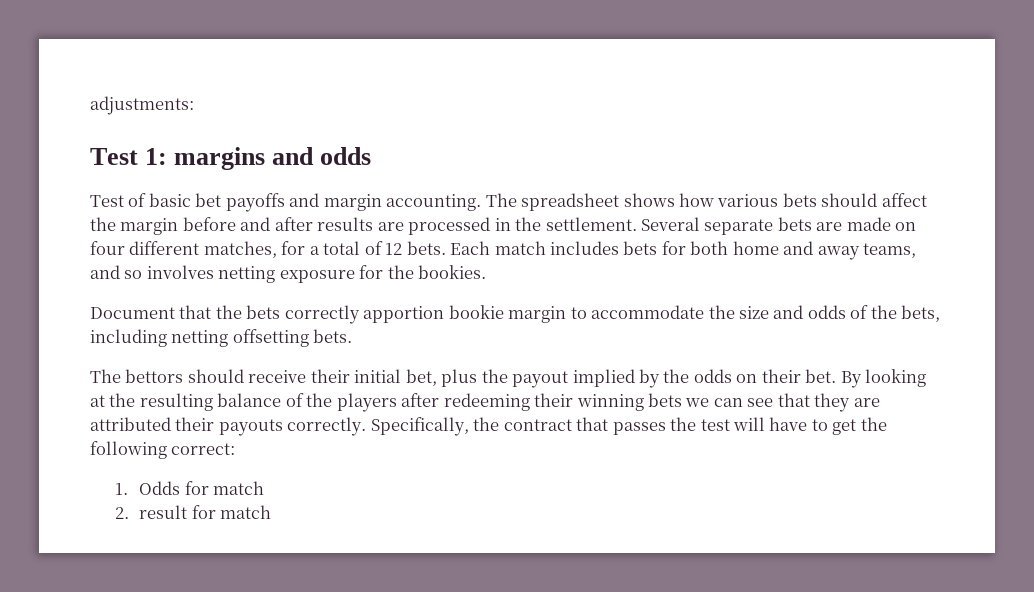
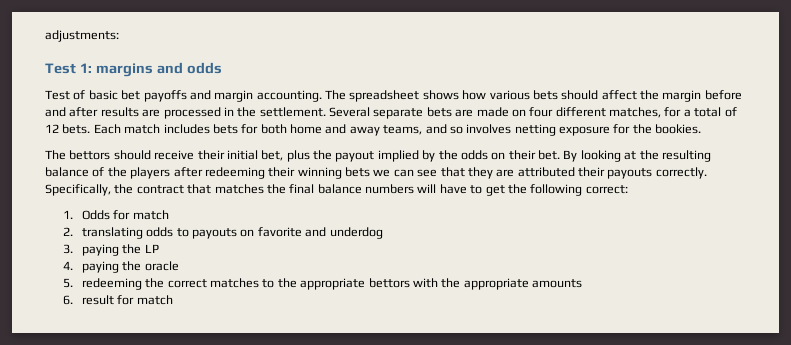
- Document that the bets correctly apportion bookie margin to accommodate the size and odds of the bets, including netting offsetting bets.
- Specifically, the contract that passes the test will have to get the following correct:
+ Specifically, the contract that matches the final balance numbers will have to get the following correct:
- 2. result for match
+ 2. translating odds to payouts on favorite and underdog
+ 3. paying the LP
+ 4. paying the oracle
+ 5. redeeming the correct matches to the appropriate bettors with the appropriate amounts
+ 6. result for match

